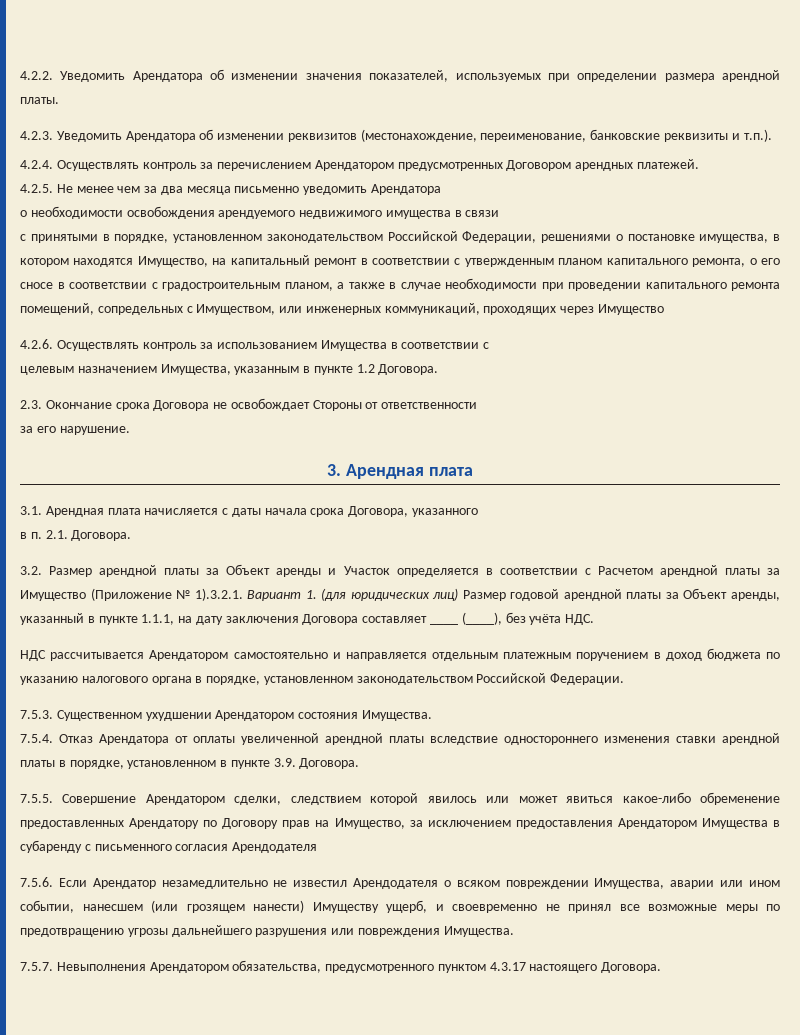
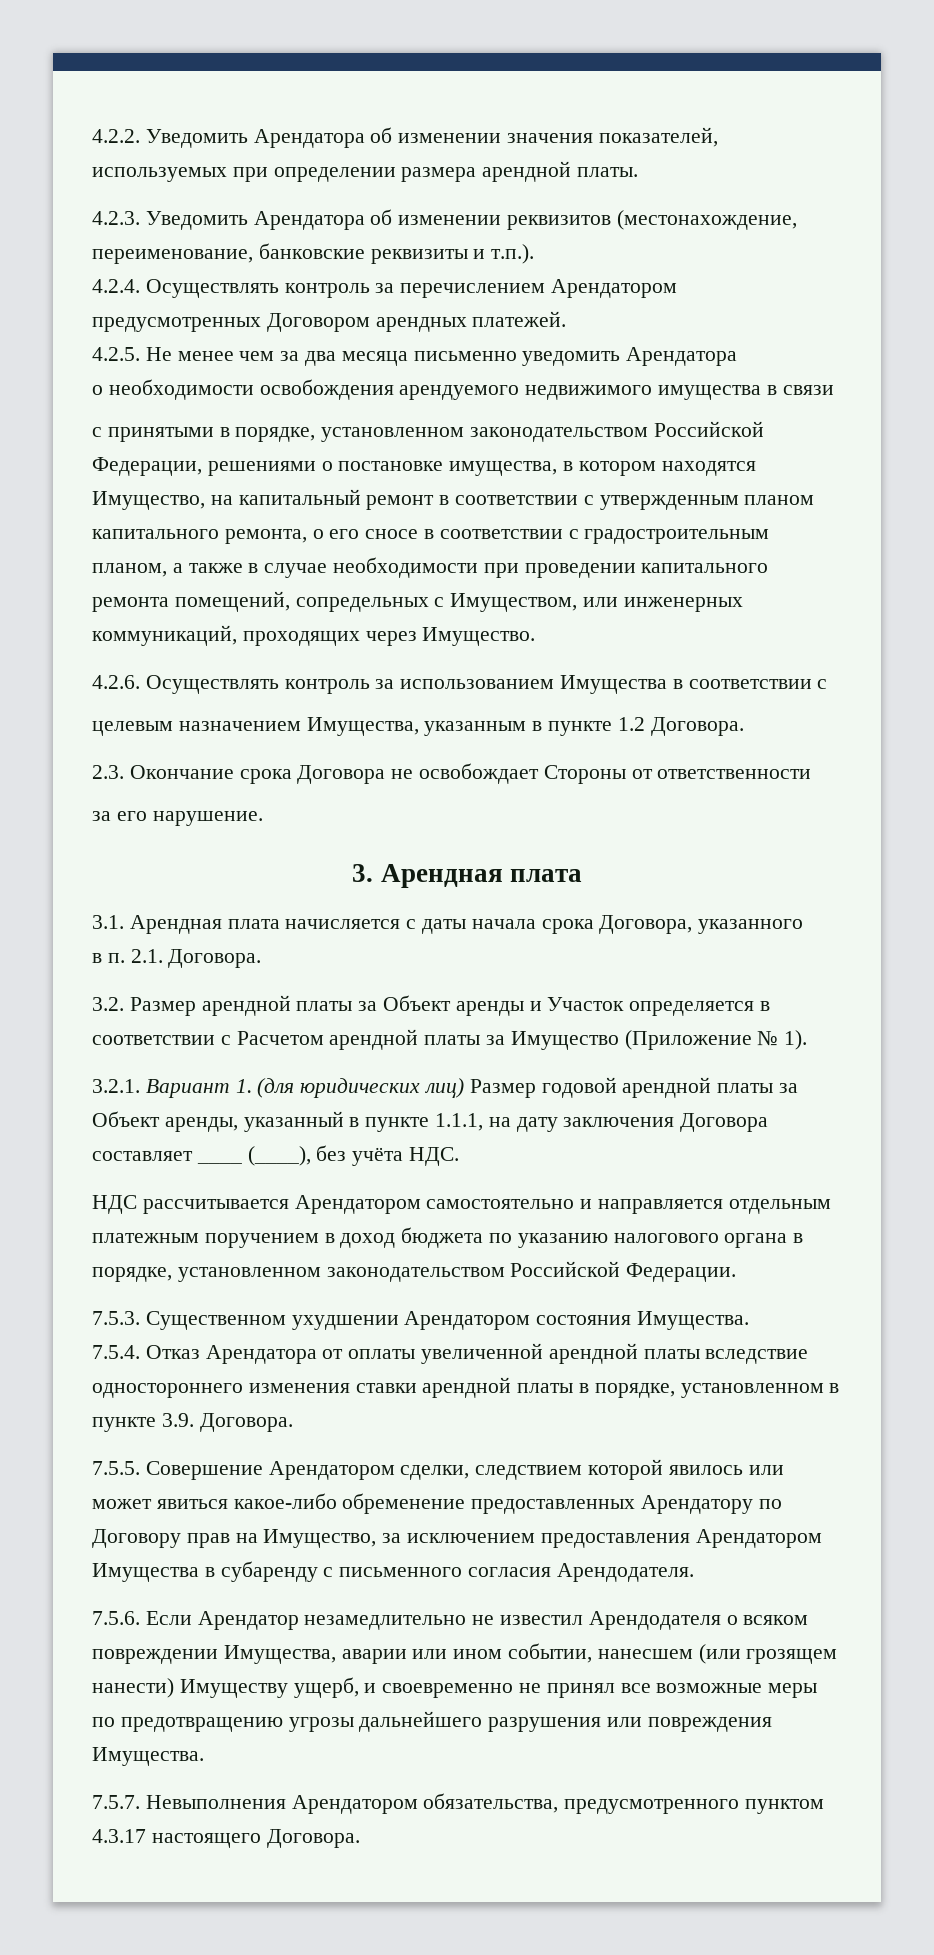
- с принятыми в порядке, установленном законодательством Российской Федерации, решениями о постановке имущества, в котором находятся Имущество, на капитальный ремонт в соответствии с утвержденным планом капитального ремонта, о его сносе в соответствии с градостроительным планом, а также в случае необходимости при проведении капитального ремонта помещений, сопредельных с Имуществом, или инженерных коммуникаций, проходящих через Имущество
+ с принятыми в порядке, установленном законодательством Российской Федерации, решениями о постановке имущества, в котором находятся Имущество, на капитальный ремонт в соответствии с утвержденным планом капитального ремонта, о его сносе в соответствии с градостроительным планом, а также в случае необходимости при проведении капитального ремонта помещений, сопредельных с Имуществом, или инженерных коммуникаций, проходящих через Имущество.
- 3.2. Размер арендной платы за Объект аренды и Участок определяется в соответствии с Расчетом арендной платы за Имущество (Приложение № 1).3.2.1. Вариант 1. (для юридических лиц) Размер годовой арендной платы за Объект аренды, указанный в пункте 1.1.1, на дату заключения Договора составляет ____ (____), без учёта НДС.
+ 3.2. Размер арендной платы за Объект аренды и Участок определяется в соответствии с Расчетом арендной платы за Имущество (Приложение № 1).
+ 3.2.1. Вариант 1. (для юридических лиц) Размер годовой арендной платы за Объект аренды, указанный в пункте 1.1.1, на дату заключения Договора составляет ____ (____), без учёта НДС.
- 7.5.5. Совершение Арендатором сделки, следствием которой явилось или может явиться какое-либо обременение предоставленных Арендатору по Договору прав на Имущество, за исключением предоставления Арендатором Имущества в субаренду с письменного согласия Арендодателя
+ 7.5.5. Совершение Арендатором сделки, следствием которой явилось или может явиться какое-либо обременение предоставленных Арендатору по Договору прав на Имущество, за исключением предоставления Арендатором Имущества в субаренду с письменного согласия Арендодателя.

